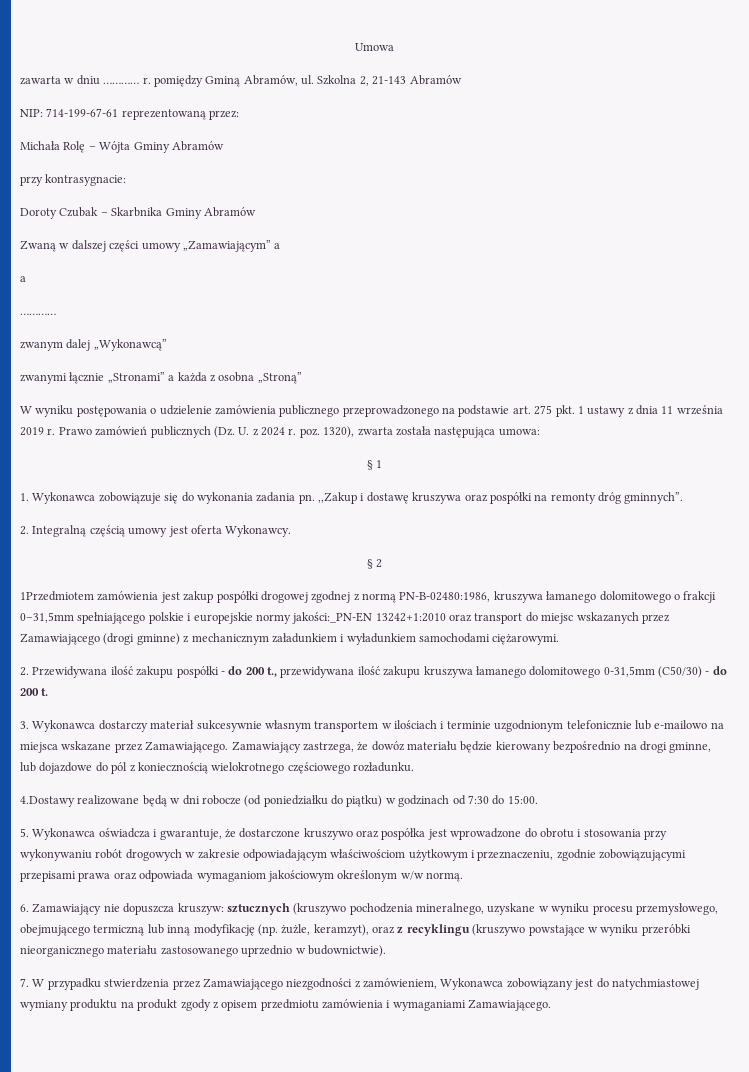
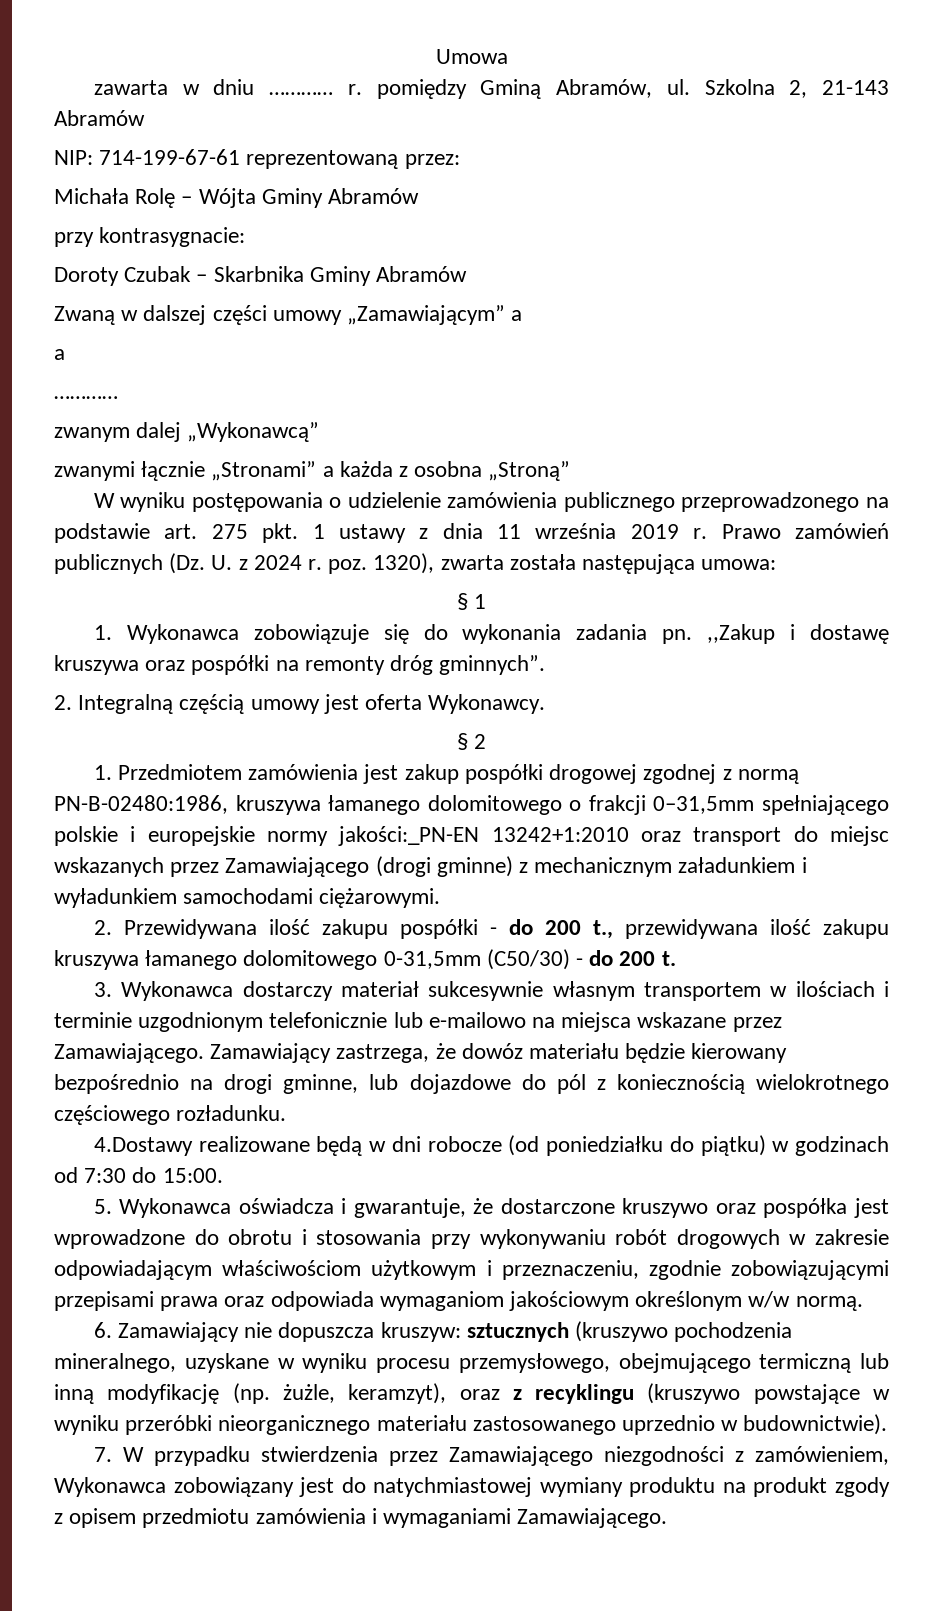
- 1Przedmiotem zamówienia jest zakup pospółki drogowej zgodnej z normą PN-B-02480:1986, kruszywa łamanego dolomitowego o frakcji 0–31,5mm spełniającego polskie i europejskie normy jakości:_PN-EN 13242+1:2010 oraz transport do miejsc wskazanych przez Zamawiającego (drogi gminne) z mechanicznym załadunkiem i wyładunkiem samochodami ciężarowymi.
+ 1. Przedmiotem zamówienia jest zakup pospółki drogowej zgodnej z normą PN-B-02480:1986, kruszywa łamanego dolomitowego o frakcji 0–31,5mm spełniającego polskie i europejskie normy jakości:_PN-EN 13242+1:2010 oraz transport do miejsc wskazanych przez Zamawiającego (drogi gminne) z mechanicznym załadunkiem i wyładunkiem samochodami ciężarowymi.

